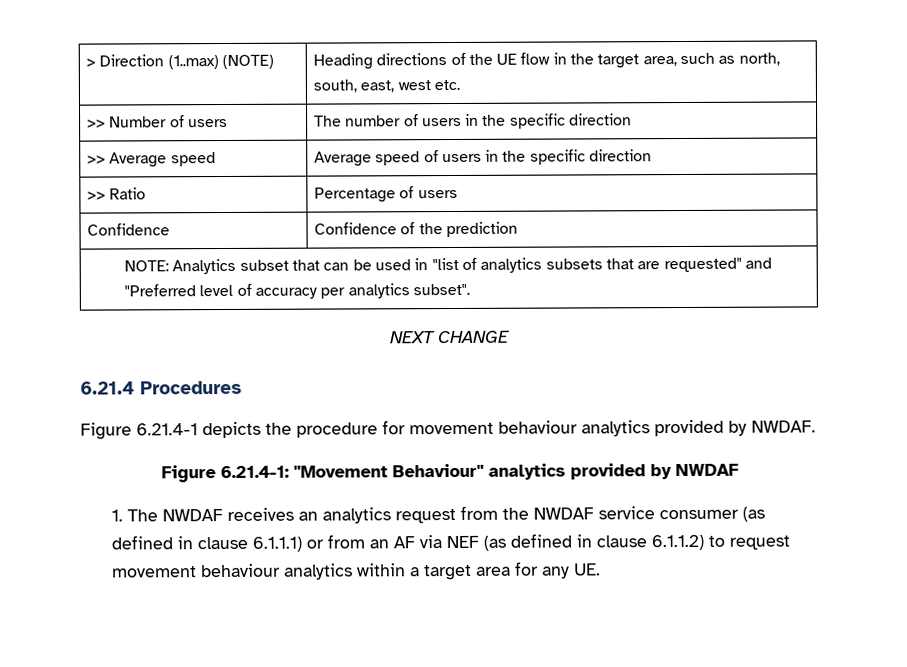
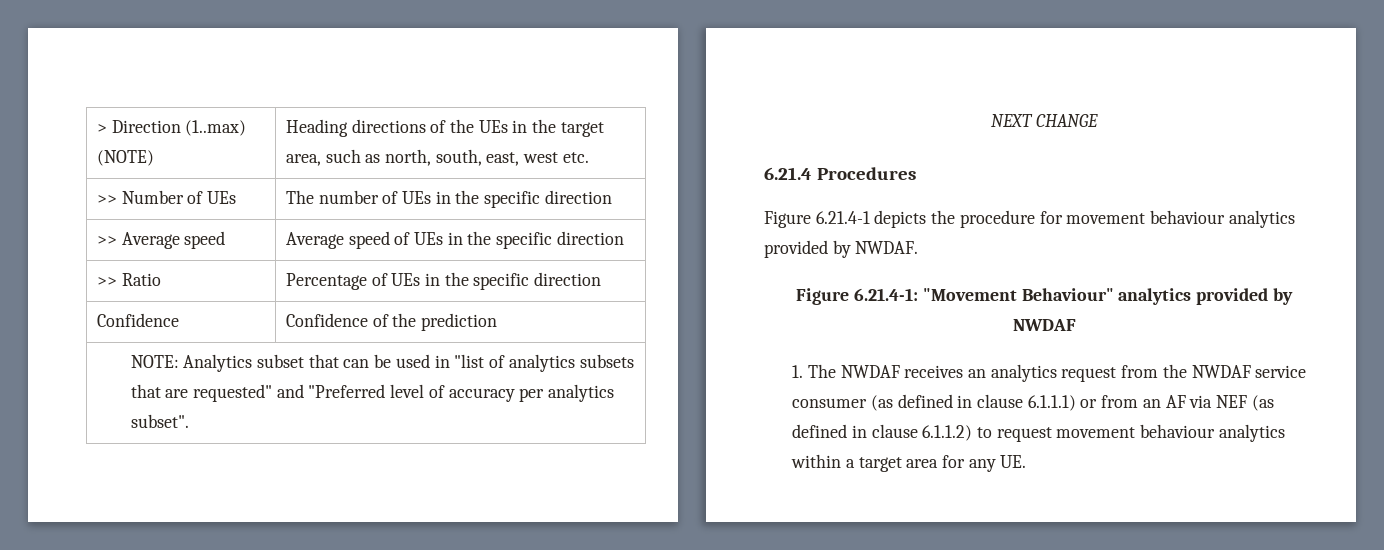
- > Direction (1..max) (NOTE) | Heading directions of the UE flow in the target area, such as north, south, east, west etc.
+ > Direction (1..max) (NOTE) | Heading directions of the UEs in the target area, such as north, south, east, west etc.
- >> Number of users | The number of users in the specific direction
+ >> Number of UEs | The number of UEs in the specific direction
- >> Average speed | Average speed of users in the specific direction
+ >> Average speed | Average speed of UEs in the specific direction
- >> Ratio | Percentage of users
+ >> Ratio | Percentage of UEs in the specific direction

